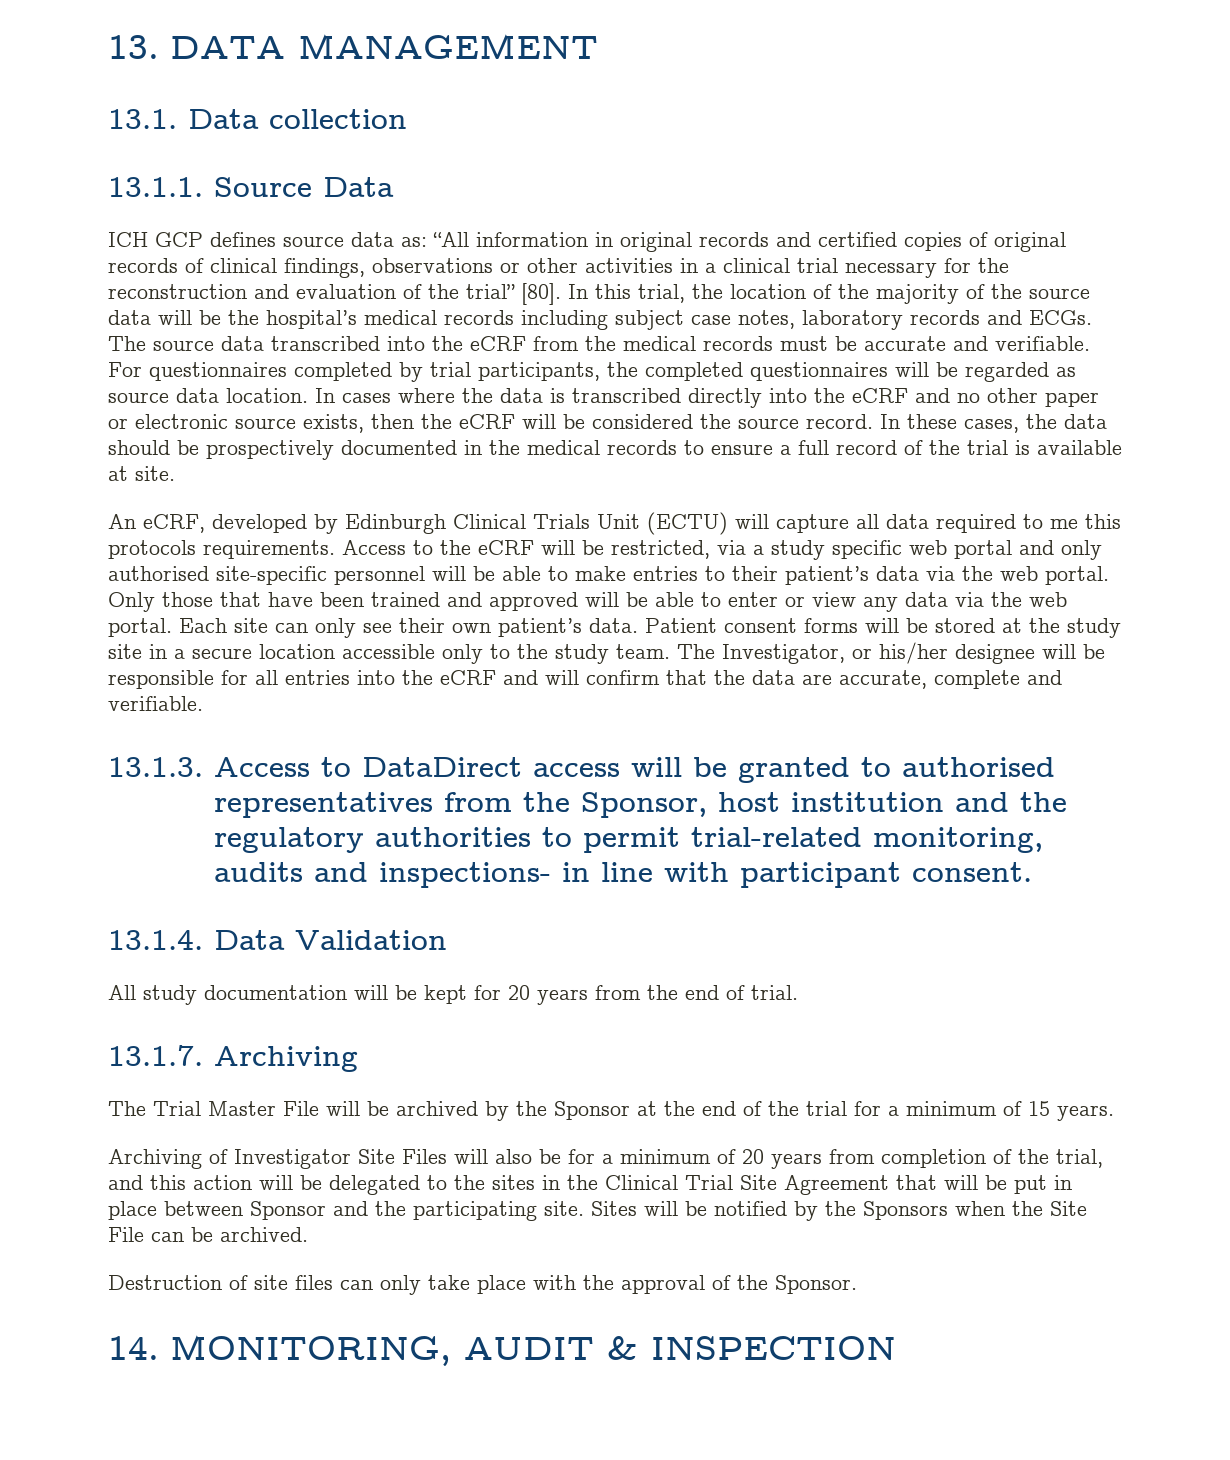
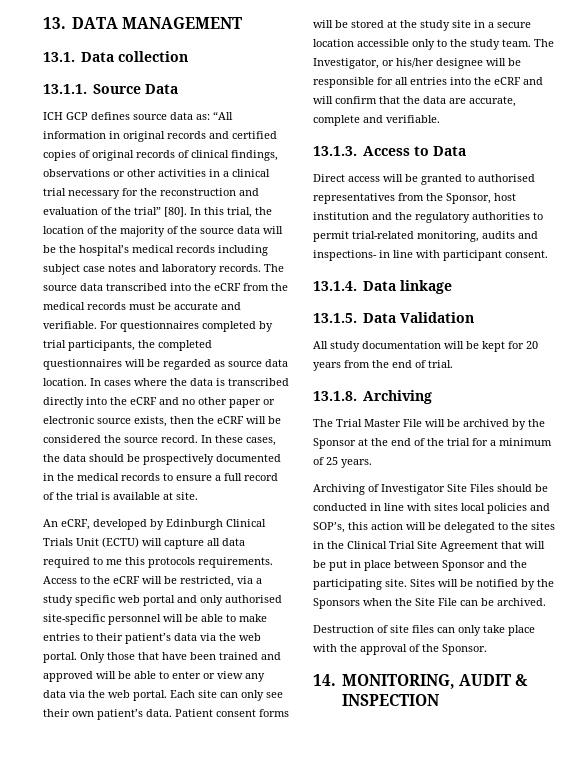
- In this trial, the location of the majority of the source data will be the hospital’s medical records including subject case notes, laboratory records and ECGs.
+ In this trial, the location of the majority of the source data will be the hospital’s medical records including subject case notes and laboratory records.
- 13.1.3. Access to DataDirect access will be granted to authorised representatives from the Sponsor, host institution and the regulatory authorities to permit trial-related monitoring, audits and inspections- in line with participant consent.
+ 13.1.3. Access to Data
+ Direct access will be granted to authorised representatives from the Sponsor, host institution and the regulatory authorities to permit trial-related monitoring, audits and inspections- in line with participant consent.
- 13.1.4. Data Validation
+ 13.1.4. Data linkage
+ 13.1.5. Data Validation
- 13.1.7. Archiving
+ 13.1.8. Archiving
- The Trial Master File will be archived by the Sponsor at the end of the trial for a minimum of 15 years.
+ The Trial Master File will be archived by the Sponsor at the end of the trial for a minimum of 25 years.
- Archiving of Investigator Site Files will also be for a minimum of 20 years from completion of the trial, and this action will be delegated to the sites in the Clinical Trial Site Agreement that will be put in place between Sponsor and the participating site.
+ Archiving of Investigator Site Files should be conducted in line with sites local policies and SOP’s, this action will be delegated to the sites in the Clinical Trial Site Agreement that will be put in place between Sponsor and the participating site.

